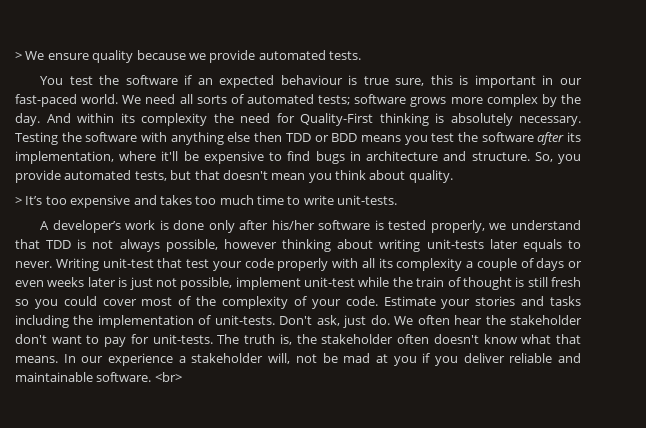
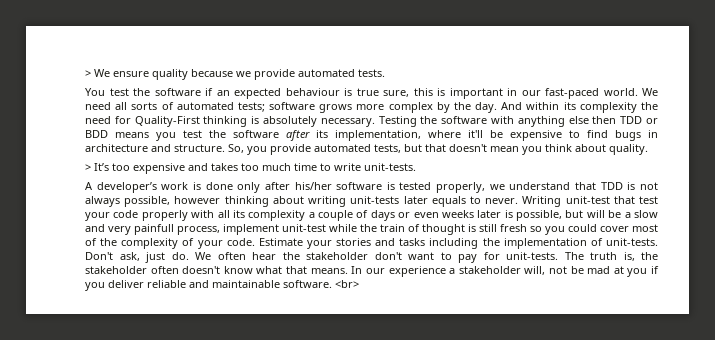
- Writing unit-test that test your code properly with all its complexity a couple of days or even weeks later is just not possible, implement unit-test while the train of thought is still fresh so you could cover most of the complexity of your code.
+ Writing unit-test that test your code properly with all its complexity a couple of days or even weeks later is possible, but will be a slow and very painfull process, implement unit-test while the train of thought is still fresh so you could cover most of the complexity of your code.

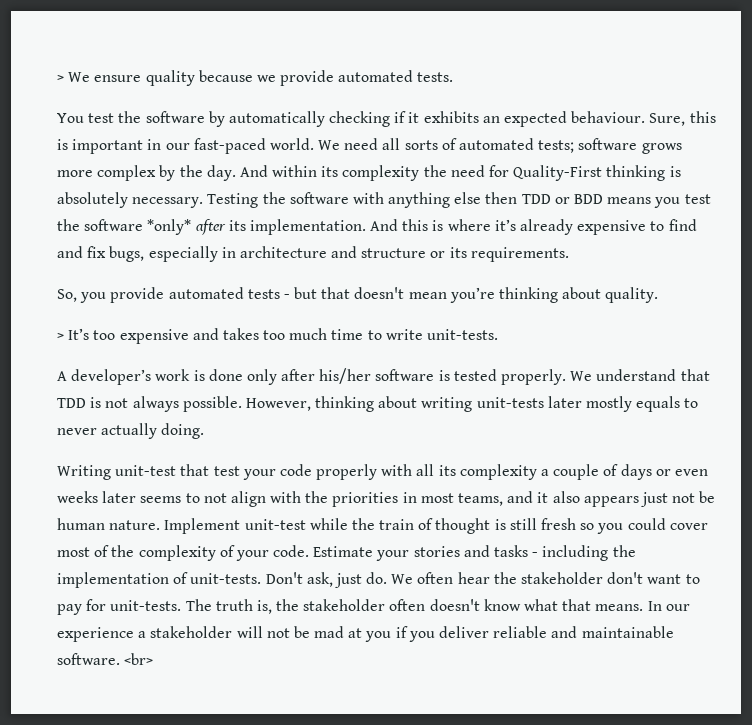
- You test the software if an expected behaviour is true sure, this is important in our fast-paced world.
+ You test the software by automatically checking if it exhibits an expected behaviour. Sure, this is important in our fast-paced world.
- Testing the software with anything else then TDD or BDD means you test the software after its implementation, where it'll be expensive to find bugs in architecture and structure. So, you provide automated tests, but that doesn't mean you think about quality.
+ Testing the software with anything else then TDD or BDD means you test the software *only* after its implementation. And this is where it’s already expensive to find and fix bugs, especially in architecture and structure or its requirements.
+ So, you provide automated tests - but that doesn't mean you’re thinking about quality.
- A developer’s work is done only after his/her software is tested properly, we understand that TDD is not always possible, however thinking about writing unit-tests later equals to never. Writing unit-test that test your code properly with all its complexity a couple of days or even weeks later is possible, but will be a slow and very painfull process, implement unit-test while the train of thought is still fresh so you could cover most of the complexity of your code.
+ A developer’s work is done only after his/her software is tested properly. We understand that TDD is not always possible. However, thinking about writing unit-tests later mostly equals to never actually doing.
+ Writing unit-test that test your code properly with all its complexity a couple of days or even weeks later seems to not align with the priorities in most teams, and it also appears just not be human nature. Implement unit-test while the train of thought is still fresh so you could cover most of the complexity of your code.
- Estimate your stories and tasks including the implementation of unit-tests.
+ Estimate your stories and tasks - including the implementation of unit-tests.
- In our experience a stakeholder will, not be mad at you if you deliver reliable and maintainable software.
+ In our experience a stakeholder will not be mad at you if you deliver reliable and maintainable software.

